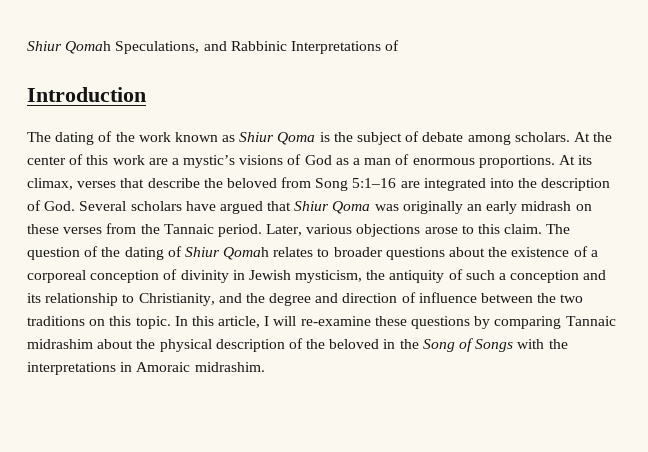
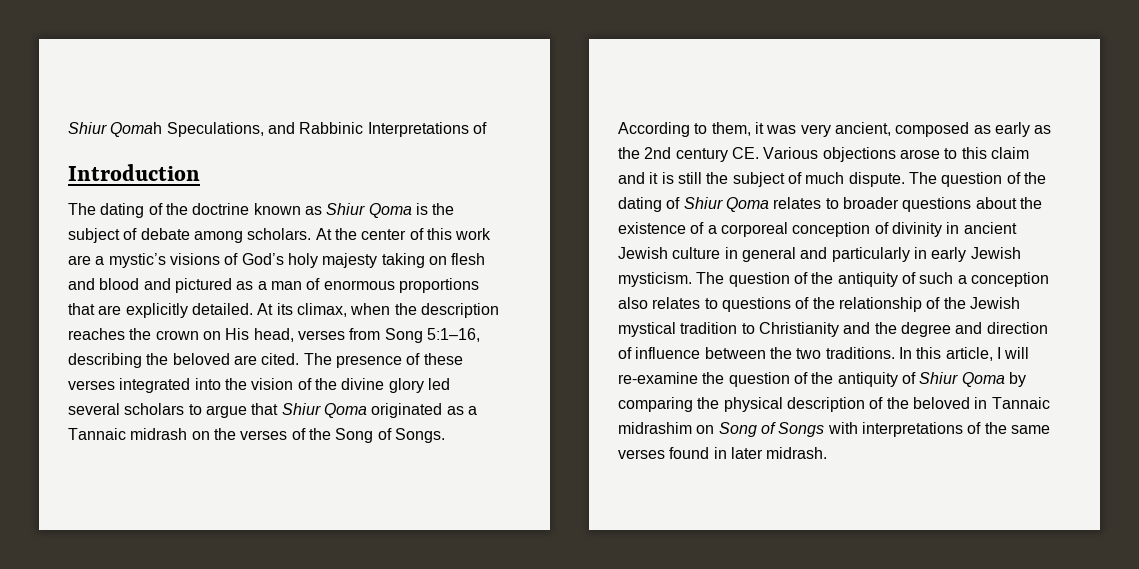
- The dating of the work known as Shiur Qoma is the subject of debate among scholars.
+ The dating of the doctrine known as Shiur Qoma is the subject of debate among scholars.
- At the center of this work are a mystic’s visions of God as a man of enormous proportions. At its climax, verses that describe the beloved from Song 5:1–16 are integrated into the description of God. Several scholars have argued that Shiur Qoma was originally an early midrash on these verses from the Tannaic period. Later, various objections arose to this claim.
+ At the center of this work are a mystic’s visions of God’s holy majesty taking on flesh and blood and pictured as a man of enormous proportions that are explicitly detailed. At its climax, when the description reaches the crown on His head, verses from Song 5:1–16, describing the beloved are cited. The presence of these verses integrated into the vision of the divine glory led several scholars to argue that Shiur Qoma originated as a Tannaic midrash on the verses of the Song of Songs. According to them, it was very ancient, composed as early as the 2nd century CE. Various objections arose to this claim and it is still the subject of much dispute.
- The question of the dating of Shiur Qomah relates to broader questions about the existence of a corporeal conception of divinity in Jewish mysticism, the antiquity of such a conception and its relationship to Christianity, and the degree and direction of influence between the two traditions on this topic.
+ The question of the dating of Shiur Qoma relates to broader questions about the existence of a corporeal conception of divinity in ancient Jewish culture in general and particularly in early Jewish mysticism. The question of the antiquity of such a conception also relates to questions of the relationship of the Jewish mystical tradition to Christianity and the degree and direction of influence between the two traditions.
- In this article, I will re-examine these questions by comparing Tannaic midrashim about the physical description of the beloved in the Song of Songs with the interpretations in Amoraic midrashim.
+ In this article, I will re-examine the question of the antiquity of Shiur Qoma by comparing the physical description of the beloved in Tannaic midrashim on Song of Songs with interpretations of the same verses found in later midrash.

